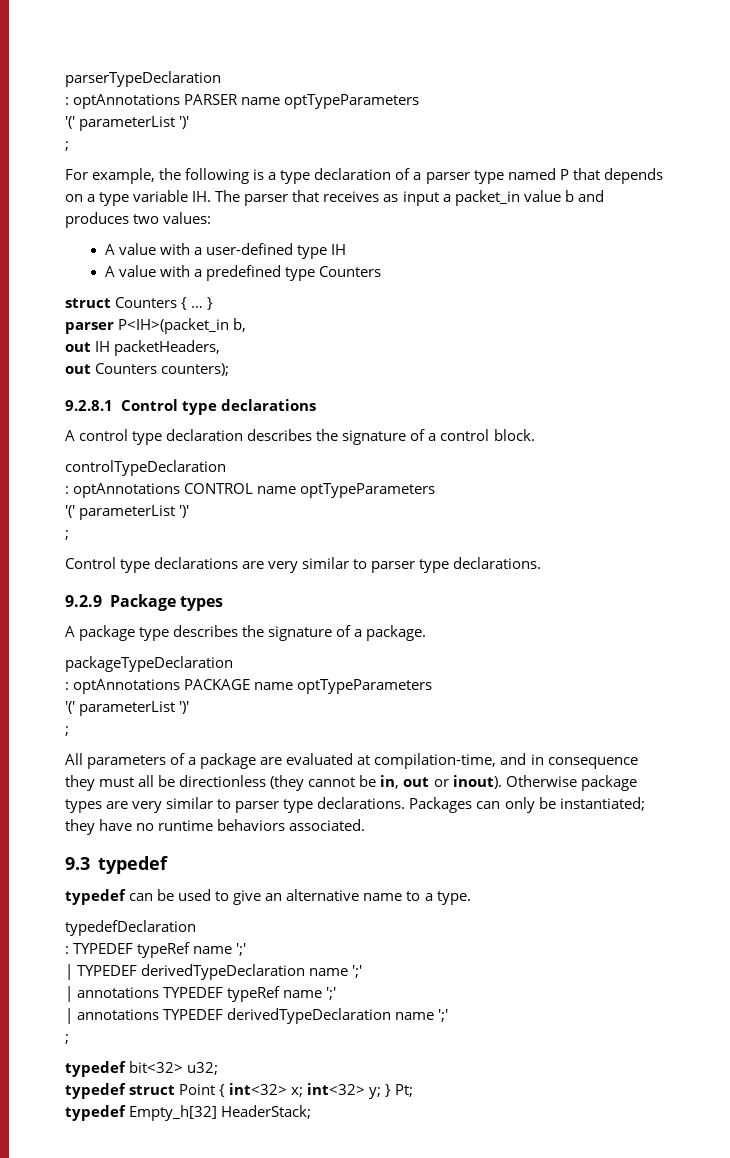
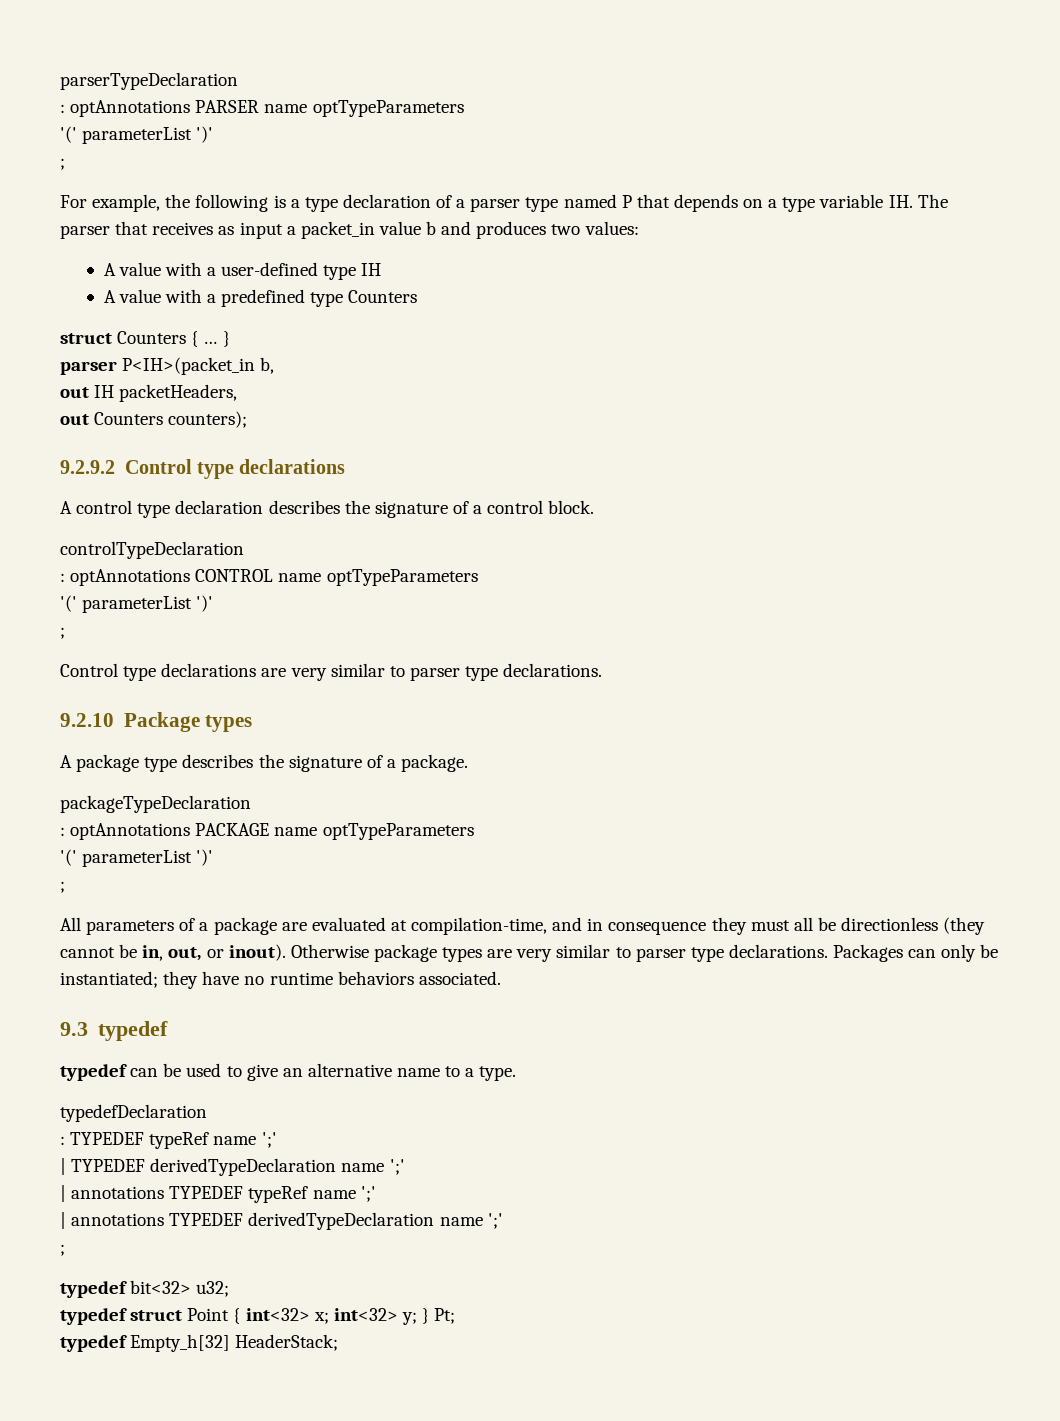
- 9.2.8.1 Control type declarations
+ 9.2.9.2 Control type declarations
- 9.2.9 Package types
+ 9.2.10 Package types
- All parameters of a package are evaluated at compilation-time, and in consequence they must all be directionless (they cannot be in, out or inout).
+ All parameters of a package are evaluated at compilation-time, and in consequence they must all be directionless (they cannot be in, out, or inout).

